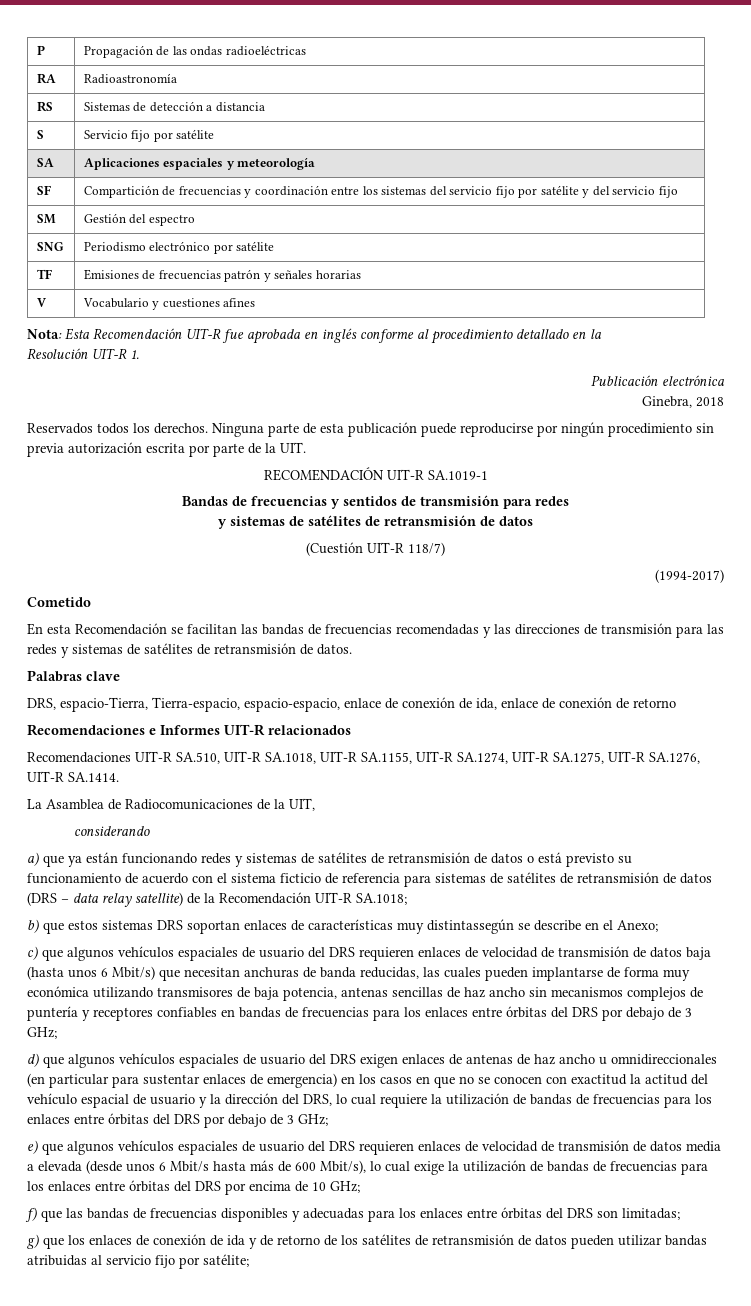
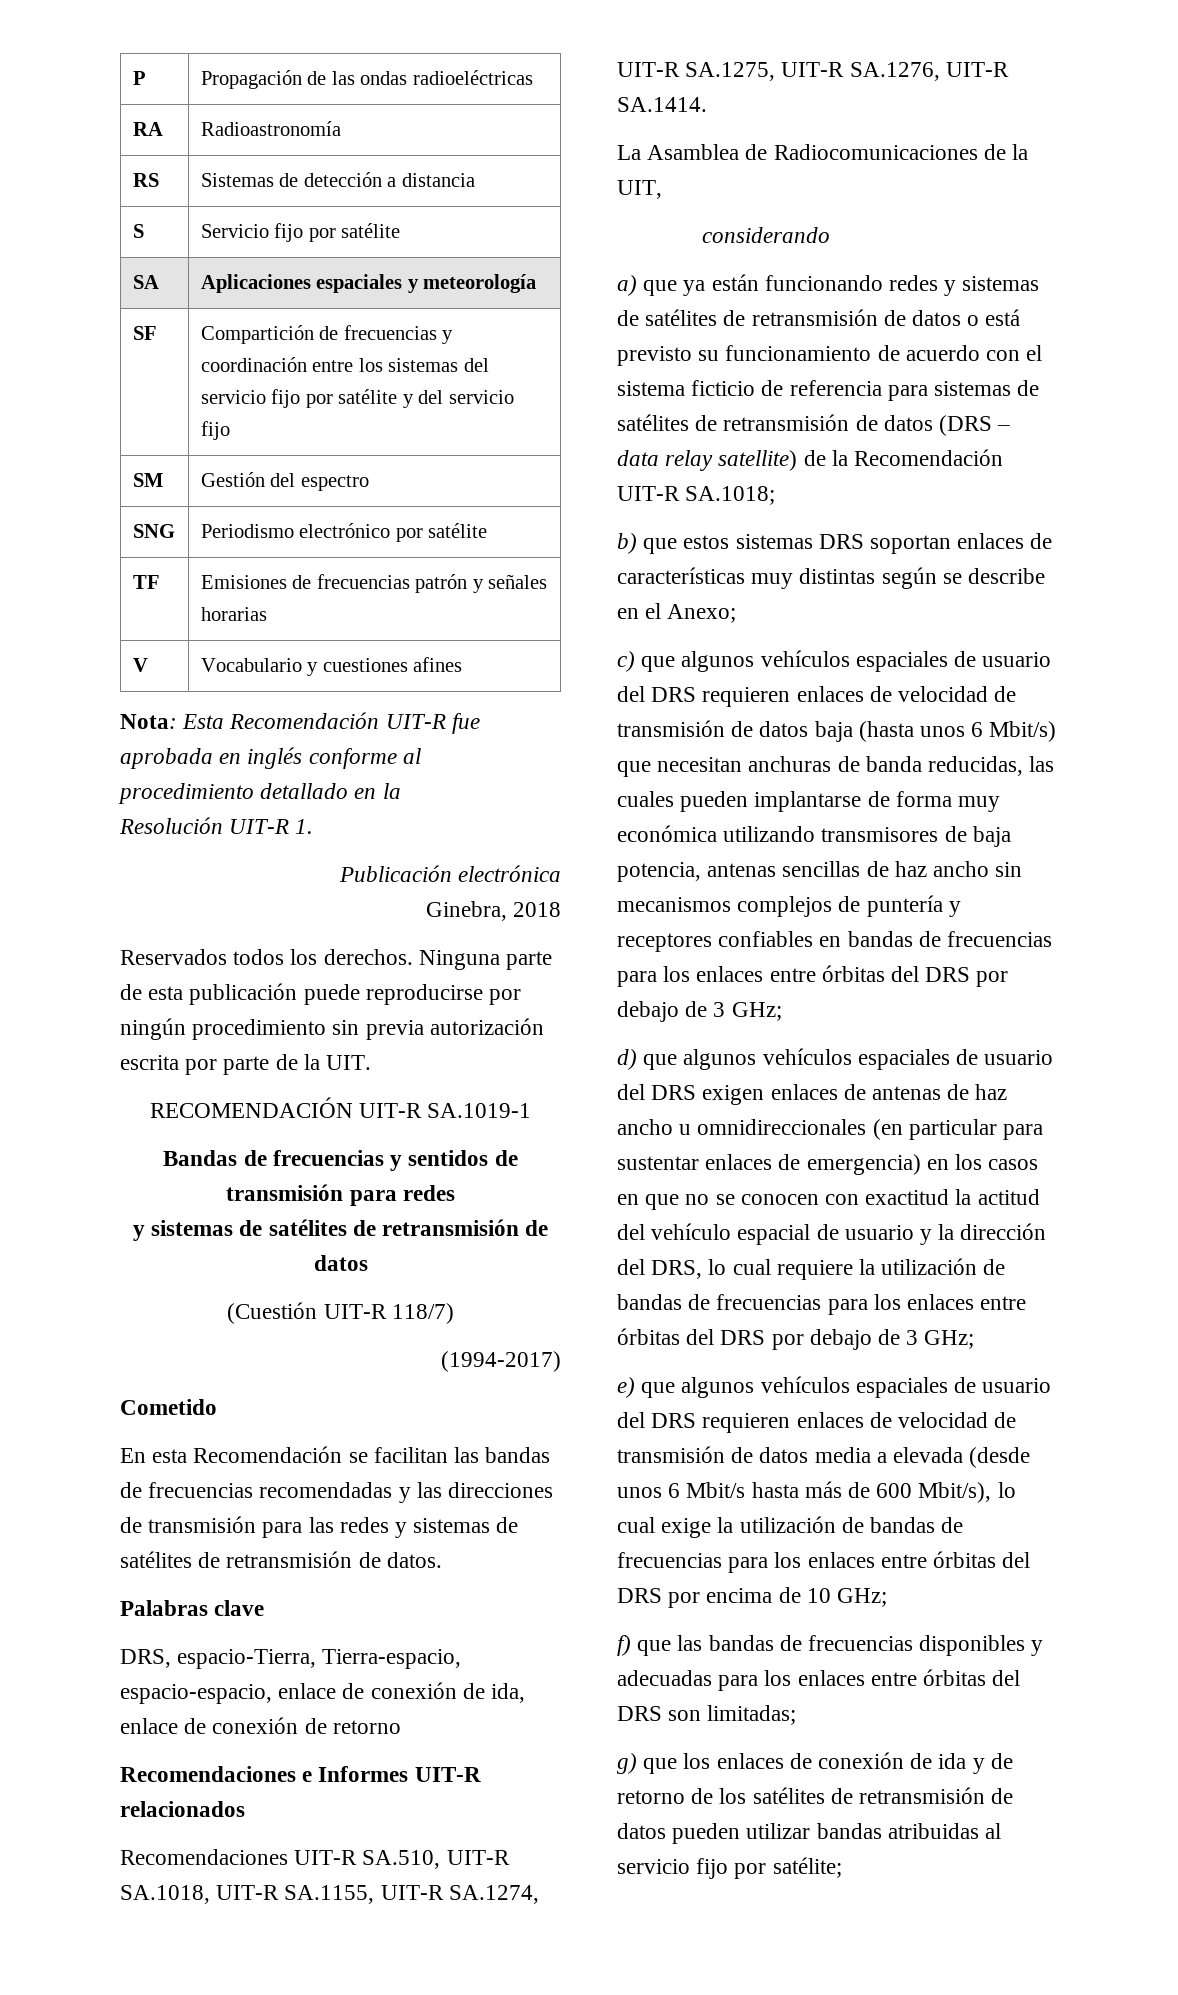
- b) que estos sistemas DRS soportan enlaces de características muy distintassegún se describe en el Anexo;
+ b) que estos sistemas DRS soportan enlaces de características muy distintas según se describe en el Anexo;

